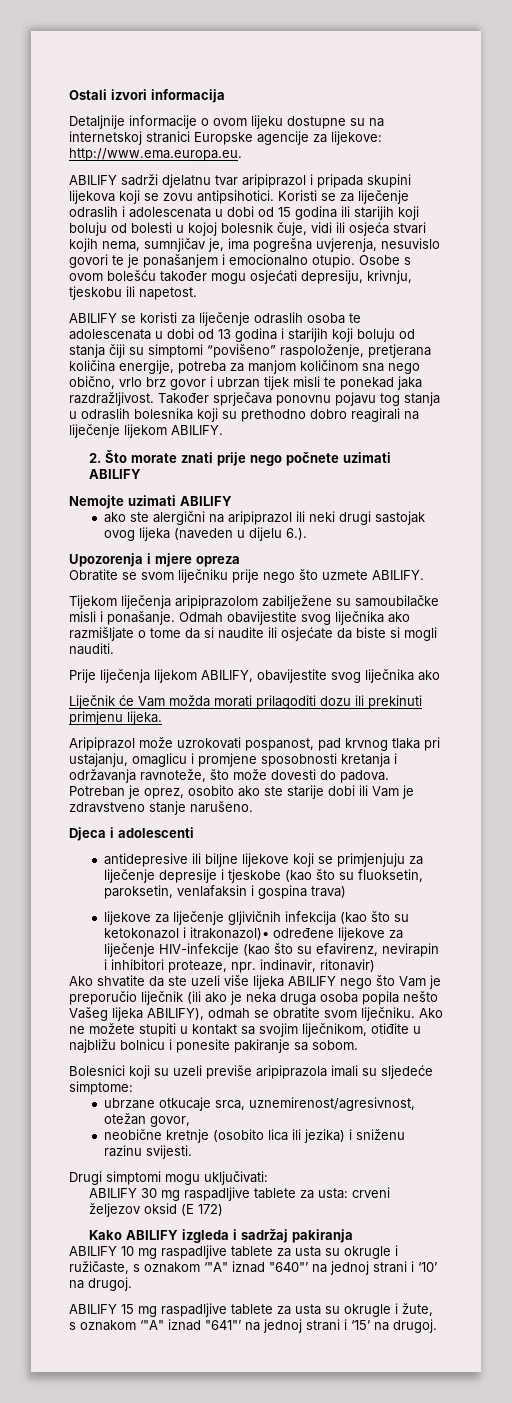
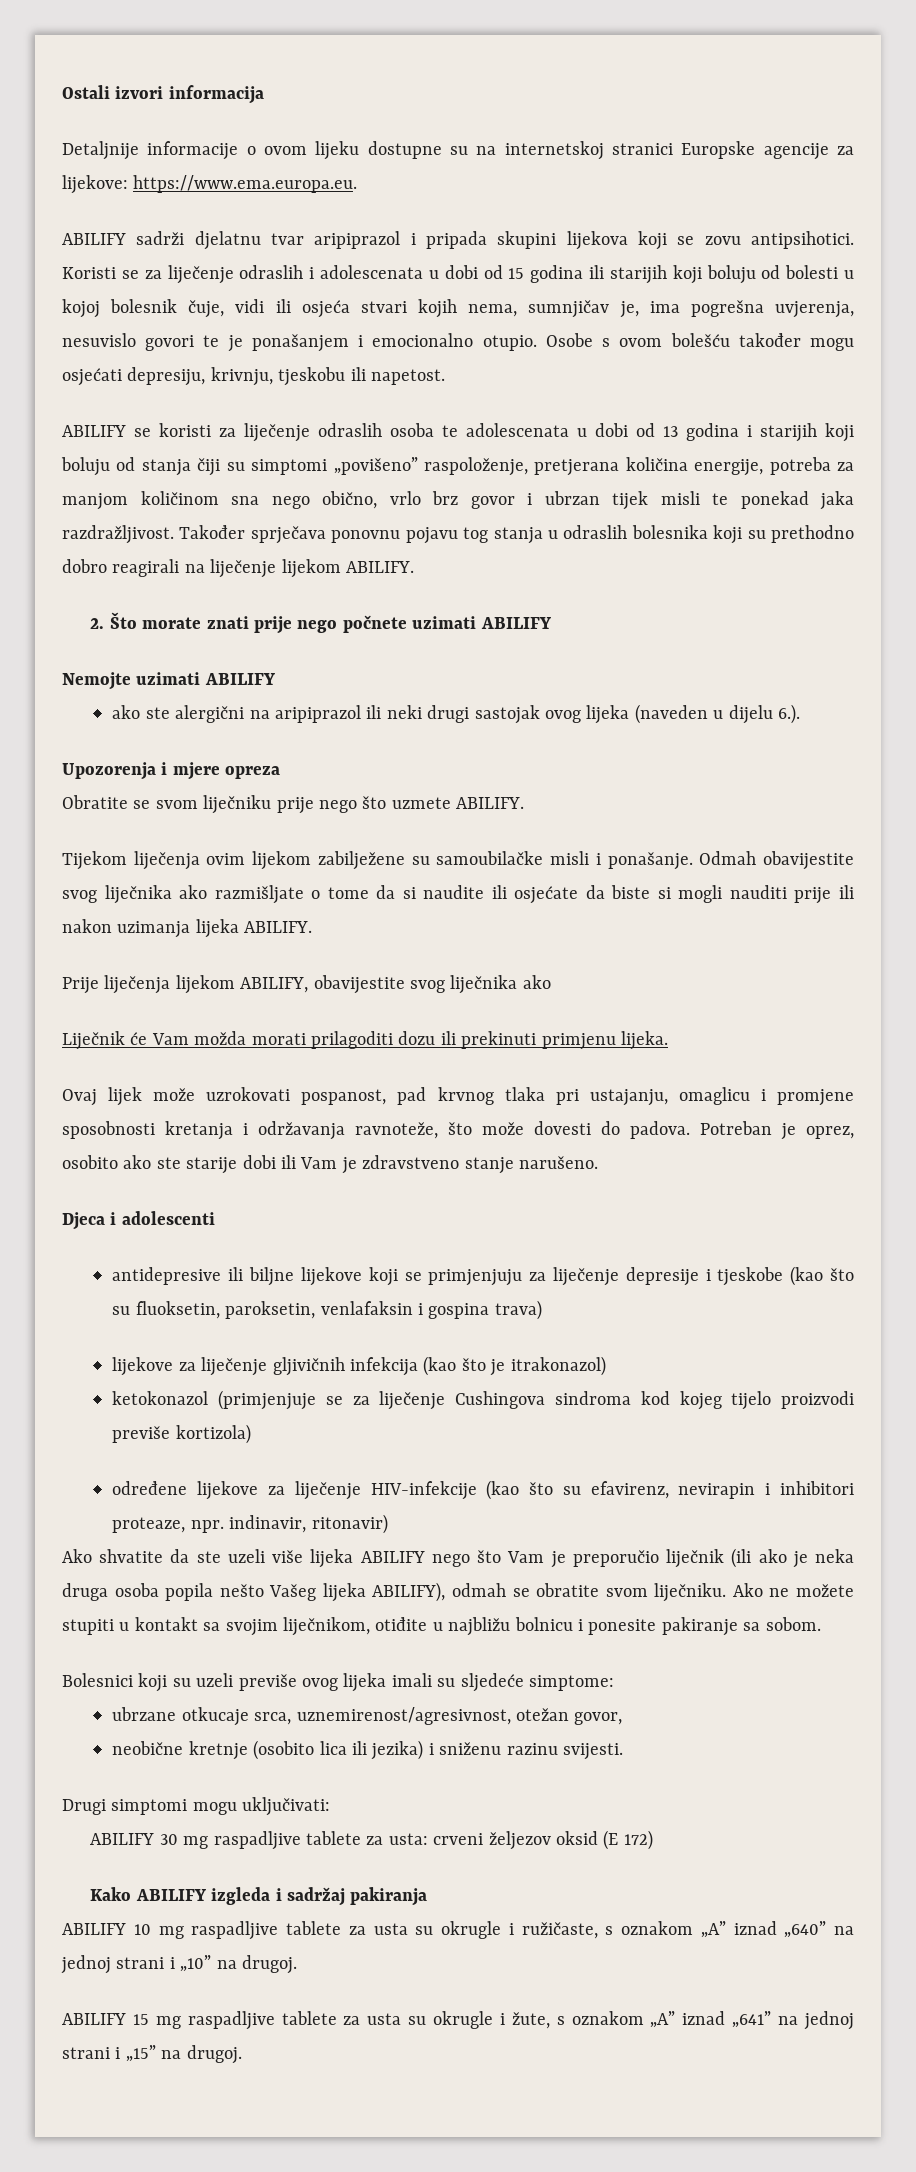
- Detaljnije informacije o ovom lijeku dostupne su na internetskoj stranici Europske agencije za lijekove: http://www.ema.europa.eu.
+ Detaljnije informacije o ovom lijeku dostupne su na internetskoj stranici Europske agencije za lijekove: https://www.ema.europa.eu.
- ABILIFY se koristi za liječenje odraslih osoba te adolescenata u dobi od 13 godina i starijih koji boluju od stanja čiji su simptomi “povišeno” raspoloženje, pretjerana količina energije, potreba za manjom količinom sna nego obično, vrlo brz govor i ubrzan tijek misli te ponekad jaka razdražljivost.
+ ABILIFY se koristi za liječenje odraslih osoba te adolescenata u dobi od 13 godina i starijih koji boluju od stanja čiji su simptomi „povišeno” raspoloženje, pretjerana količina energije, potreba za manjom količinom sna nego obično, vrlo brz govor i ubrzan tijek misli te ponekad jaka razdražljivost.
- Tijekom liječenja aripiprazolom zabilježene su samoubilačke misli i ponašanje.
+ Tijekom liječenja ovim lijekom zabilježene su samoubilačke misli i ponašanje.
- Odmah obavijestite svog liječnika ako razmišljate o tome da si naudite ili osjećate da biste si mogli nauditi.
+ Odmah obavijestite svog liječnika ako razmišljate o tome da si naudite ili osjećate da biste si mogli nauditi prije ili nakon uzimanja lijeka ABILIFY.
- Aripiprazol može uzrokovati pospanost, pad krvnog tlaka pri ustajanju, omaglicu i promjene sposobnosti kretanja i održavanja ravnoteže, što može dovesti do padova.
+ Ovaj lijek može uzrokovati pospanost, pad krvnog tlaka pri ustajanju, omaglicu i promjene sposobnosti kretanja i održavanja ravnoteže, što može dovesti do padova.
- lijekove za liječenje gljivičnih infekcija (kao što su ketokonazol i itrakonazol)• određene lijekove za liječenje HIV-infekcije (kao što su efavirenz, nevirapin i inhibitori proteaze, npr. indinavir, ritonavir)
+ lijekove za liječenje gljivičnih infekcija (kao što je itrakonazol)
+ ketokonazol (primjenjuje se za liječenje Cushingova sindroma kod kojeg tijelo proizvodi previše kortizola)
+ određene lijekove za liječenje HIV-infekcije (kao što su efavirenz, nevirapin i inhibitori proteaze, npr. indinavir, ritonavir)
- Bolesnici koji su uzeli previše aripiprazola imali su sljedeće simptome:
+ Bolesnici koji su uzeli previše ovog lijeka imali su sljedeće simptome:
- ABILIFY 10 mg raspadljive tablete za usta su okrugle i ružičaste, s oznakom ‘"A" iznad "640"’ na jednoj strani i ‘10’ na drugoj.
+ ABILIFY 10 mg raspadljive tablete za usta su okrugle i ružičaste, s oznakom „A” iznad „640” na jednoj strani i „10” na drugoj.
- ABILIFY 15 mg raspadljive tablete za usta su okrugle i žute, s oznakom ‘"A" iznad "641"’ na jednoj strani i ‘15’ na drugoj.
+ ABILIFY 15 mg raspadljive tablete za usta su okrugle i žute, s oznakom „A” iznad „641” na jednoj strani i „15” na drugoj.

